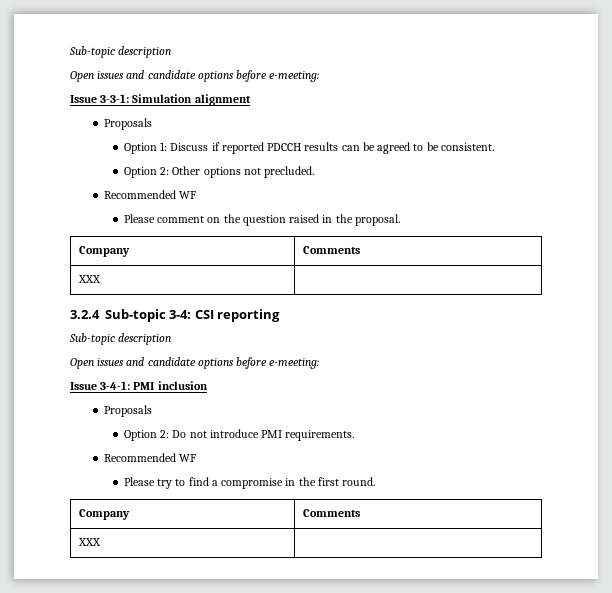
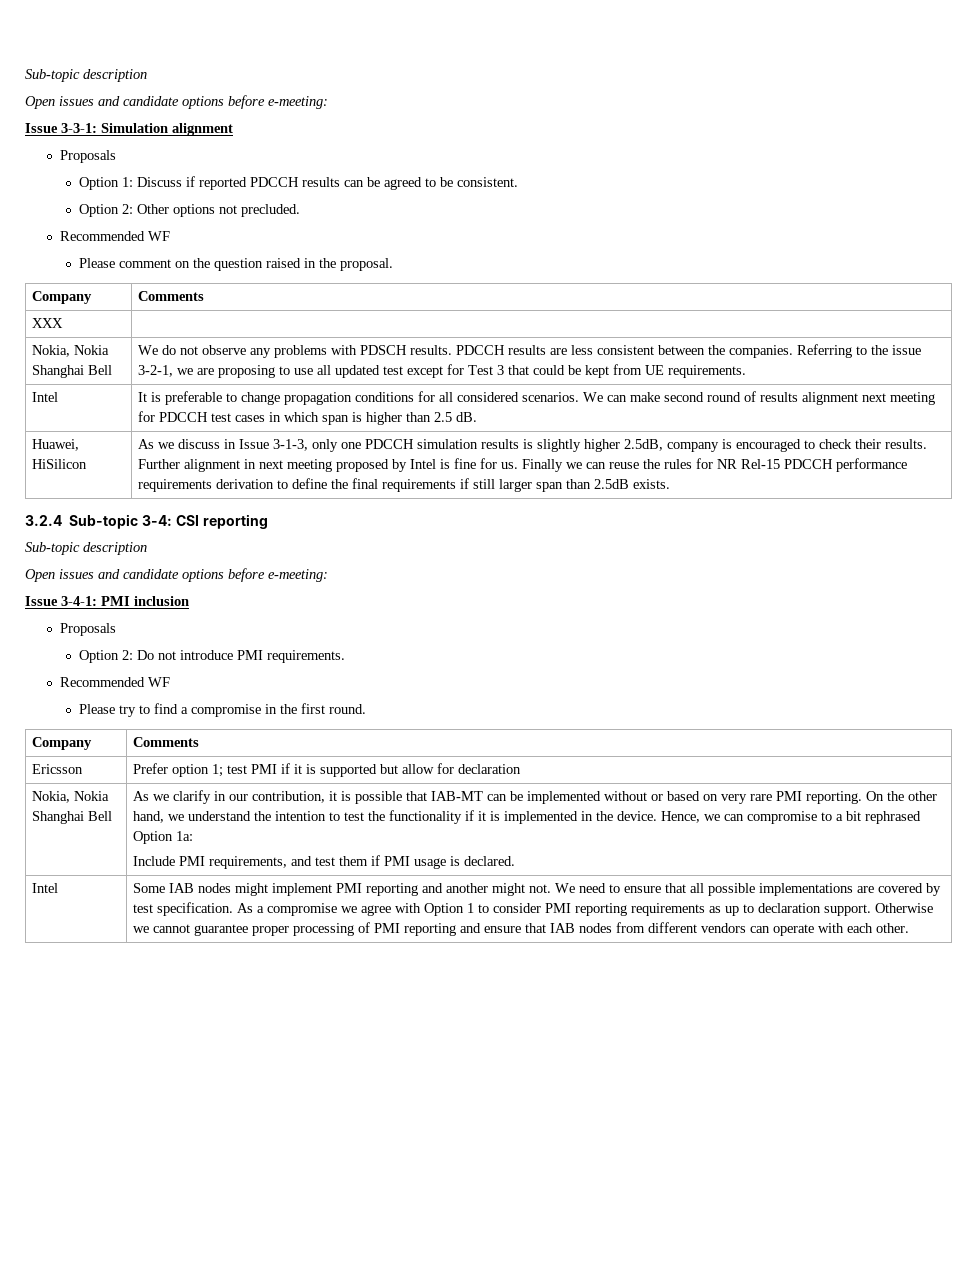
+ Nokia, Nokia Shanghai Bell | We do not observe any problems with PDSCH results. PDCCH results are less consistent between the companies. Referring to the issue 3-2-1, we are proposing to use all updated test except for Test 3 that could be kept from UE requirements.
+ Intel | It is preferable to change propagation conditions for all considered scenarios. We can make second round of results alignment next meeting for PDCCH test cases in which span is higher than 2.5 dB.
+ Huawei, HiSilicon | As we discuss in Issue 3-1-3, only one PDCCH simulation results is slightly higher 2.5dB, company is encouraged to check their results. Further alignment in next meeting proposed by Intel is fine for us. Finally we can reuse the rules for NR Rel-15 PDCCH performance requirements derivation to define the final requirements if still larger span than 2.5dB exists.
  Please try to find a compromise in the first round.
  Company | Comments
- XXX |
+ Ericsson | Prefer option 1; test PMI if it is supported but allow for declaration
+ Nokia, Nokia Shanghai Bell | As we clarify in our contribution, it is possible that IAB-MT can be implemented without or based on very rare PMI reporting. On the other hand, we understand the intention to test the functionality if it is implemented in the device. Hence, we can compromise to a bit rephrased Option 1a:
+ Include PMI requirements, and test them if PMI usage is declared.
+ Intel | Some IAB nodes might implement PMI reporting and another might not. We need to ensure that all possible implementations are covered by test specification. As a compromise we agree with Option 1 to consider PMI reporting requirements as up to declaration support. Otherwise we cannot guarantee proper processing of PMI reporting and ensure that IAB nodes from different vendors can operate with each other.

